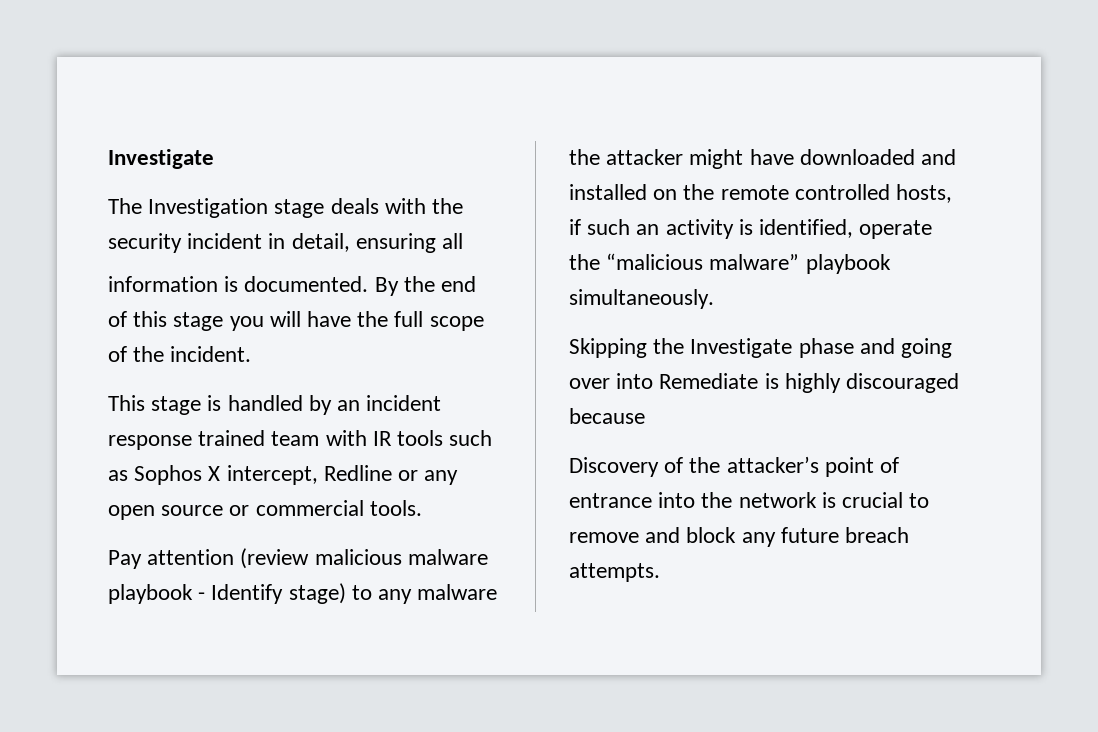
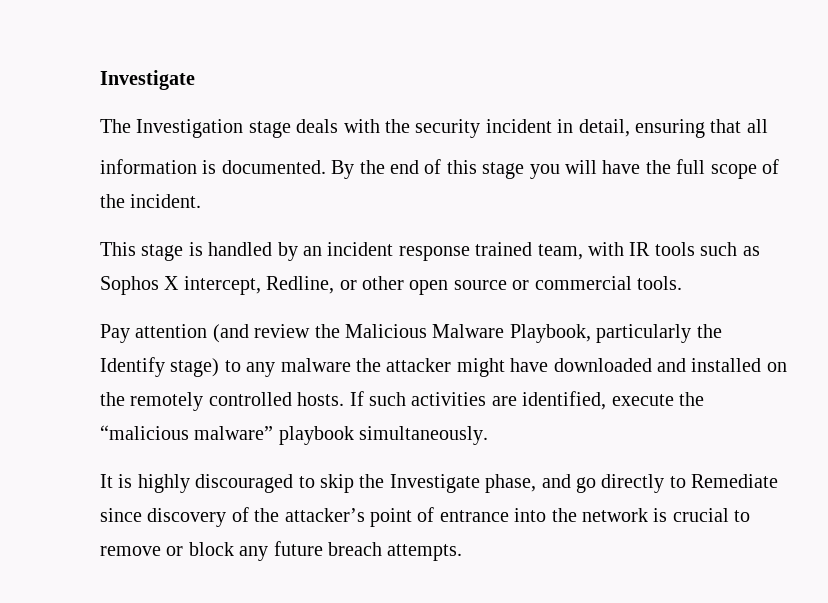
- The Investigation stage deals with the security incident in detail, ensuring all
+ The Investigation stage deals with the security incident in detail, ensuring that all
- This stage is handled by an incident response trained team with IR tools such as Sophos X intercept, Redline or any open source or commercial tools.
+ This stage is handled by an incident response trained team, with IR tools such as Sophos X intercept, Redline, or other open source or commercial tools.
- Pay attention (review malicious malware playbook - Identify stage) to any malware the attacker might have downloaded and installed on the remote controlled hosts, if such an activity is identified, operate the “malicious malware” playbook simultaneously.
+ Pay attention (and review the Malicious Malware Playbook, particularly the Identify stage) to any malware the attacker might have downloaded and installed on the remotely controlled hosts. If such activities are identified, execute the “malicious malware” playbook simultaneously.
- Skipping the Investigate phase and going over into Remediate is highly discouraged because
- Discovery of the attacker’s point of entrance into the network is crucial to remove and block any future breach attempts.
+ It is highly discouraged to skip the Investigate phase, and go directly to Remediate since discovery of the attacker’s point of entrance into the network is crucial to remove or block any future breach attempts.

